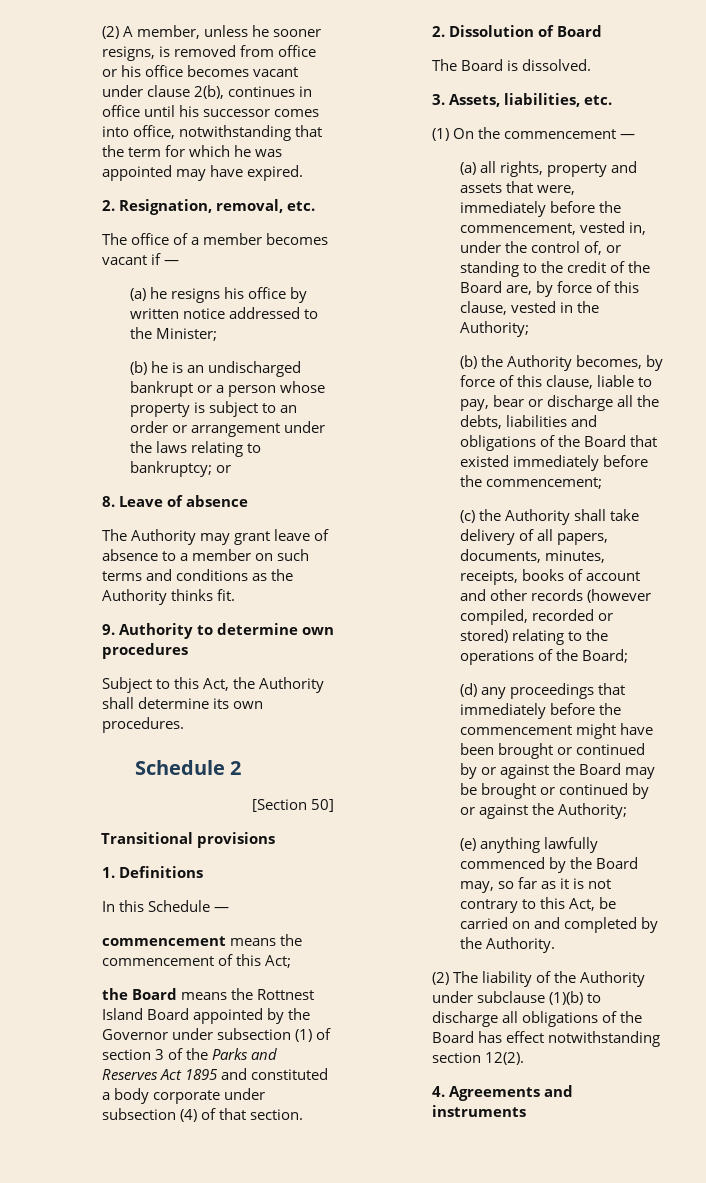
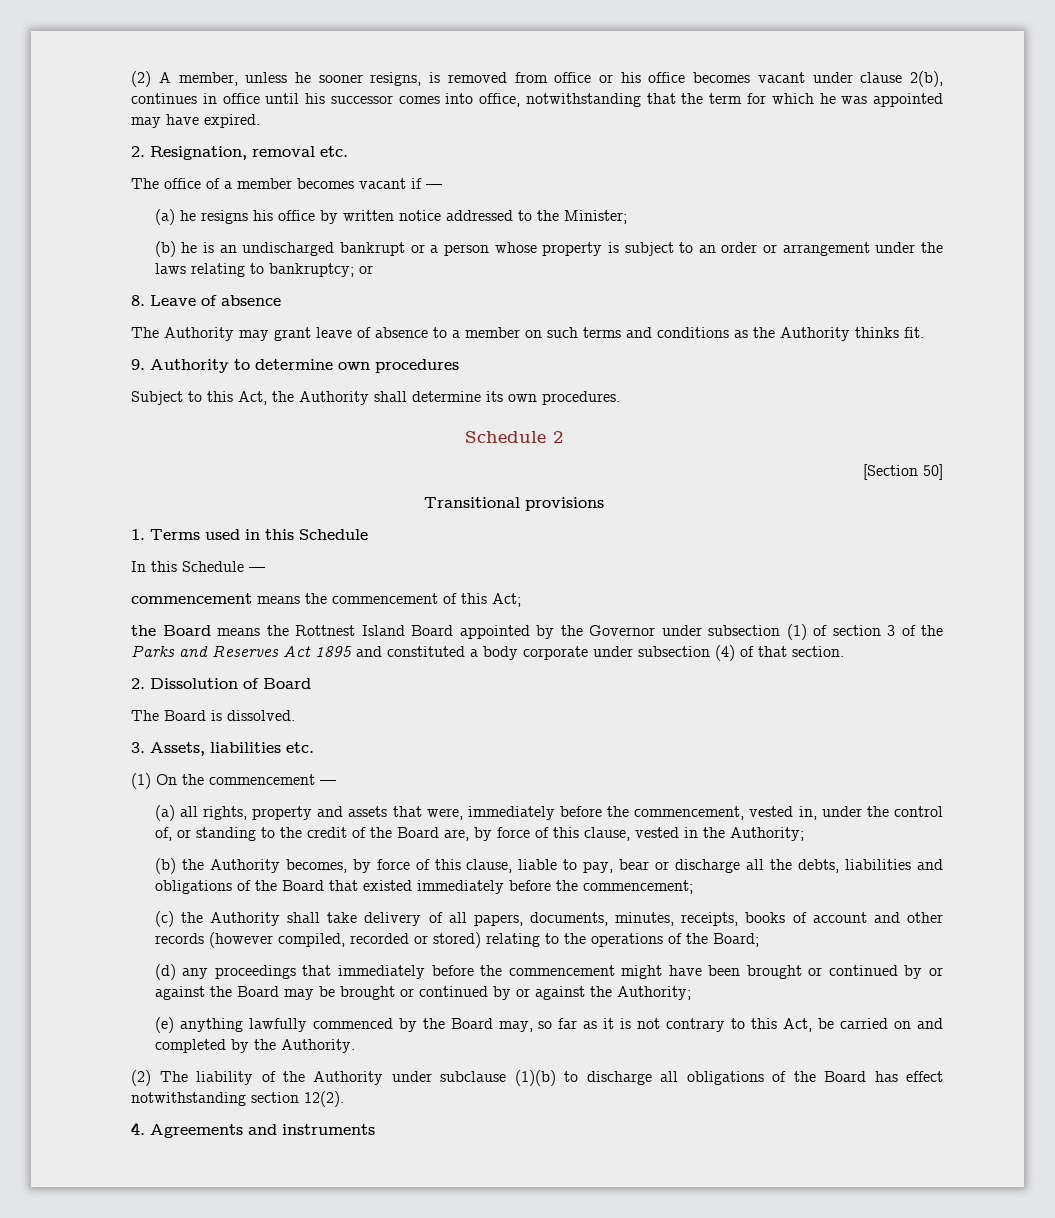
- 2. Resignation, removal, etc.
+ 2. Resignation, removal etc.
- 1. Definitions
+ 1. Terms used in this Schedule
- 3. Assets, liabilities, etc.
+ 3. Assets, liabilities etc.

